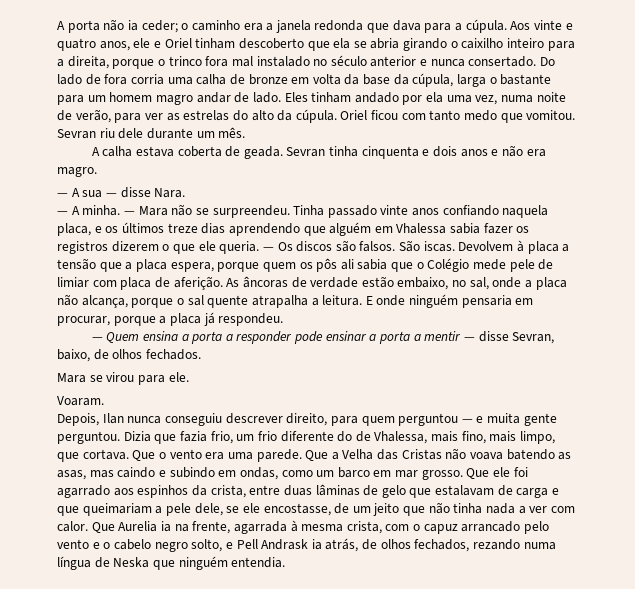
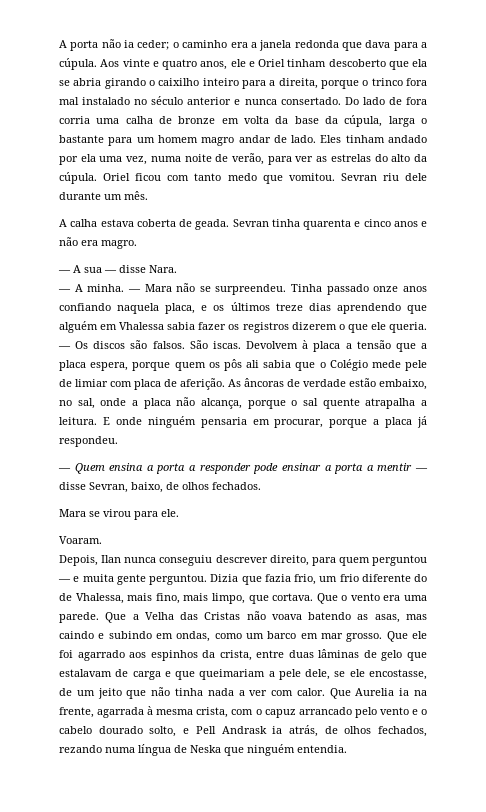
- Sevran tinha cinquenta e dois anos e não era magro.
+ Sevran tinha quarenta e cinco anos e não era magro.
- Tinha passado vinte anos confiando naquela placa, e os últimos treze dias aprendendo que alguém em Vhalessa sabia fazer os registros dizerem o que ele queria.
+ Tinha passado onze anos confiando naquela placa, e os últimos treze dias aprendendo que alguém em Vhalessa sabia fazer os registros dizerem o que ele queria.
- Que Aurelia ia na frente, agarrada à mesma crista, com o capuz arrancado pelo vento e o cabelo negro solto, e Pell Andrask ia atrás, de olhos fechados, rezando numa língua de Neska que ninguém entendia.
+ Que Aurelia ia na frente, agarrada à mesma crista, com o capuz arrancado pelo vento e o cabelo dourado solto, e Pell Andrask ia atrás, de olhos fechados, rezando numa língua de Neska que ninguém entendia.

